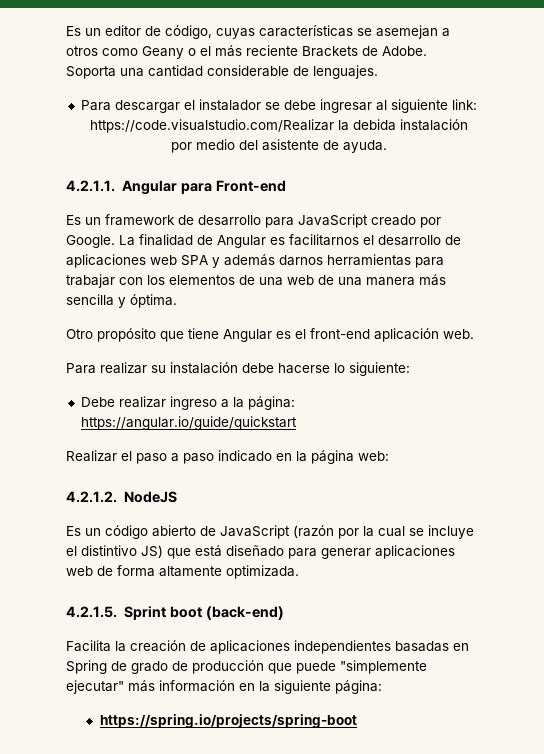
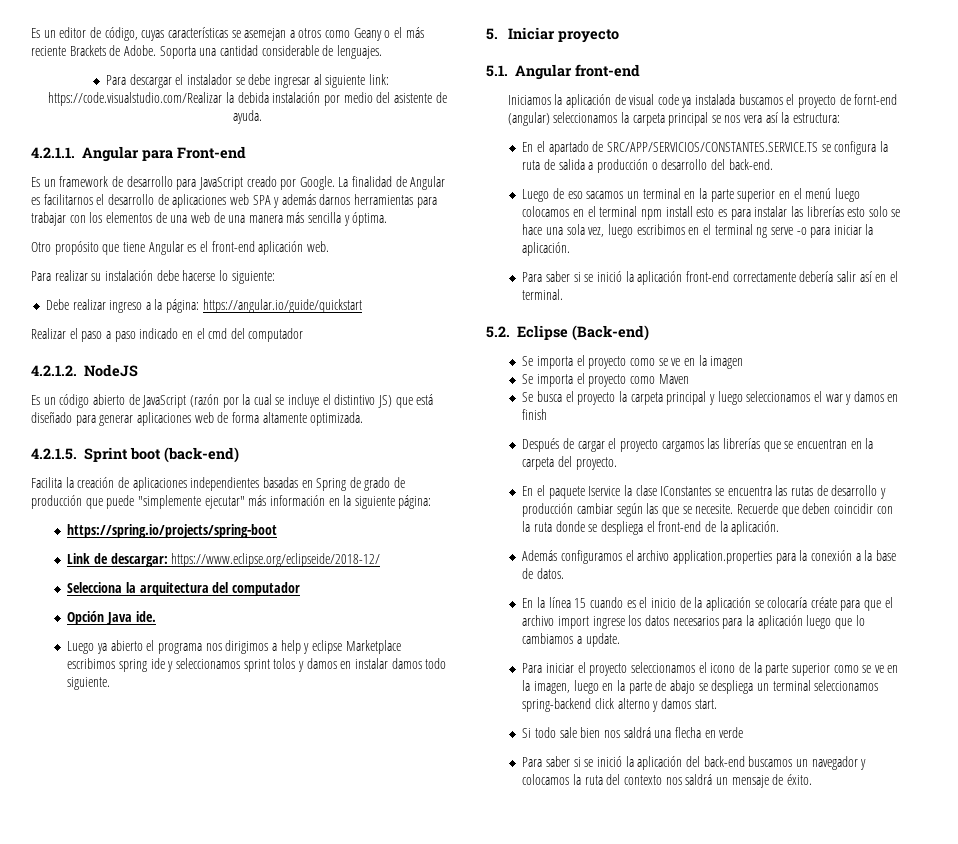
- Realizar el paso a paso indicado en la página web:
+ Realizar el paso a paso indicado en el cmd del computador
+ Link de descargar: https://www.eclipse.org/eclipseide/2018-12/
+ Selecciona la arquitectura del computador
+ Opción Java ide.
+ Luego ya abierto el programa nos dirigimos a help y eclipse Marketplace escribimos spring ide y seleccionamos sprint tolos y damos en instalar damos todo siguiente.
+ 5. Iniciar proyecto
+ 5.1. Angular front-end
+ Iniciamos la aplicación de visual code ya instalada buscamos el proyecto de fornt-end (angular) seleccionamos la carpeta principal se nos vera así la estructura:
+ En el apartado de SRC/APP/SERVICIOS/CONSTANTES.SERVICE.TS se configura la ruta de salida a producción o desarrollo del back-end.
+ Luego de eso sacamos un terminal en la parte superior en el menú luego colocamos en el terminal npm install esto es para instalar las librerías esto solo se hace una sola vez, luego escribimos en el terminal ng serve -o para iniciar la aplicación.
+ Para saber si se inició la aplicación front-end correctamente debería salir así en el terminal.
+ 5.2. Eclipse (Back-end)
+ Se importa el proyecto como se ve en la imagen
+ Se importa el proyecto como Maven
+ Se busca el proyecto la carpeta principal y luego seleccionamos el war y damos en finish
+ Después de cargar el proyecto cargamos las librerías que se encuentran en la carpeta del proyecto.
+ En el paquete Iservice la clase IConstantes se encuentra las rutas de desarrollo y producción cambiar según las que se necesite. Recuerde que deben coincidir con la ruta donde se despliega el front-end de la aplicación.
+ Además configuramos el archivo application.properties para la conexión a la base de datos.
+ En la línea 15 cuando es el inicio de la aplicación se colocaría créate para que el archivo import ingrese los datos necesarios para la aplicación luego que lo cambiamos a update.
+ Para iniciar el proyecto seleccionamos el icono de la parte superior como se ve en la imagen, luego en la parte de abajo se despliega un terminal seleccionamos spring-backend click alterno y damos start.
+ Si todo sale bien nos saldrá una flecha en verde
+ Para saber si se inició la aplicación del back-end buscamos un navegador y colocamos la ruta del contexto nos saldrá un mensaje de éxito.

